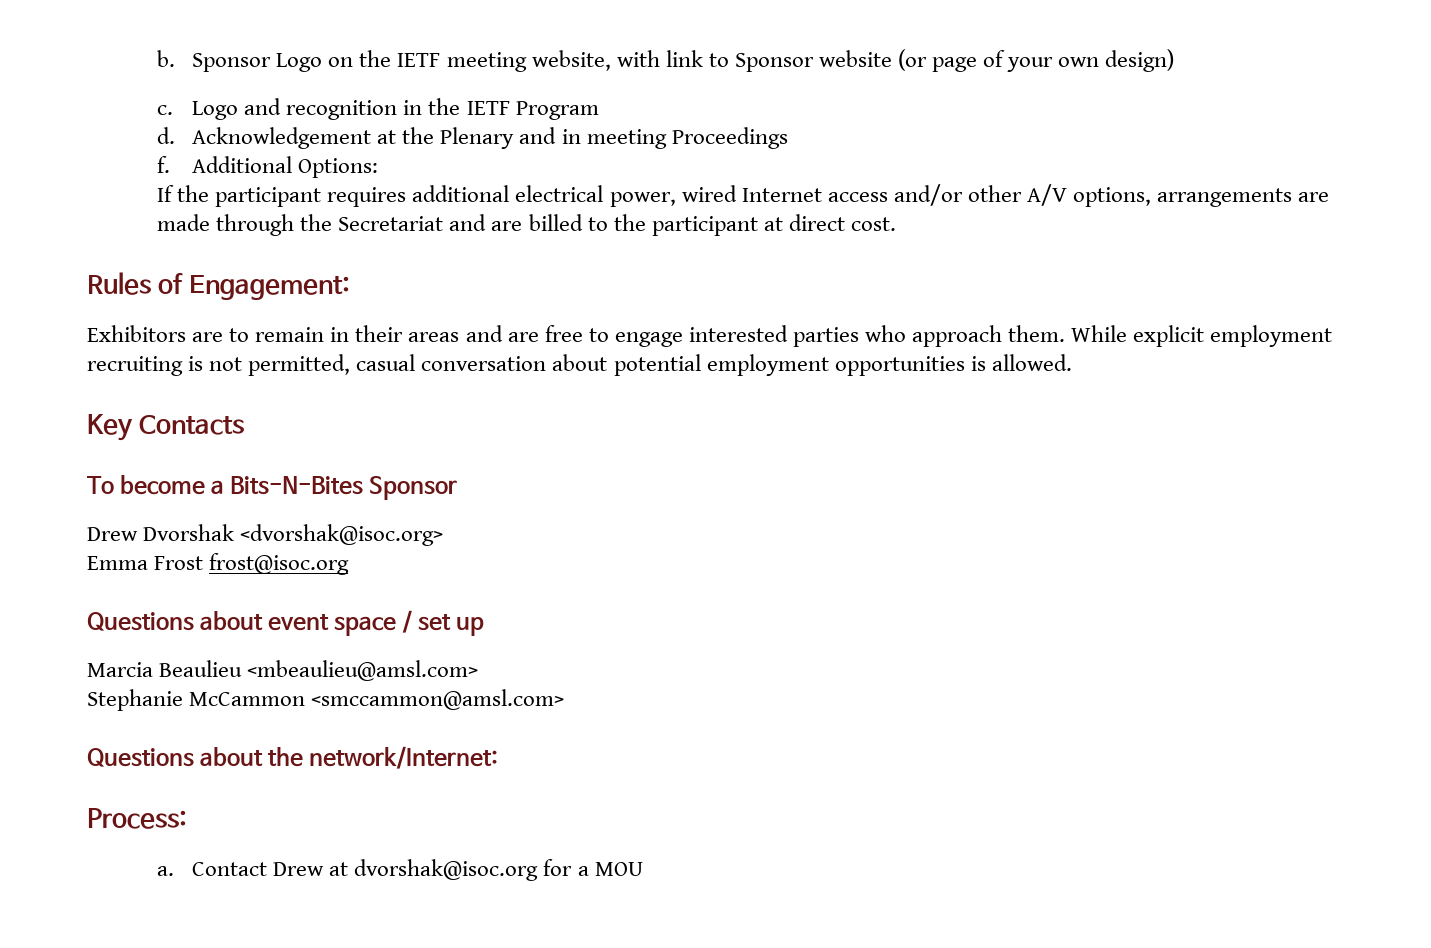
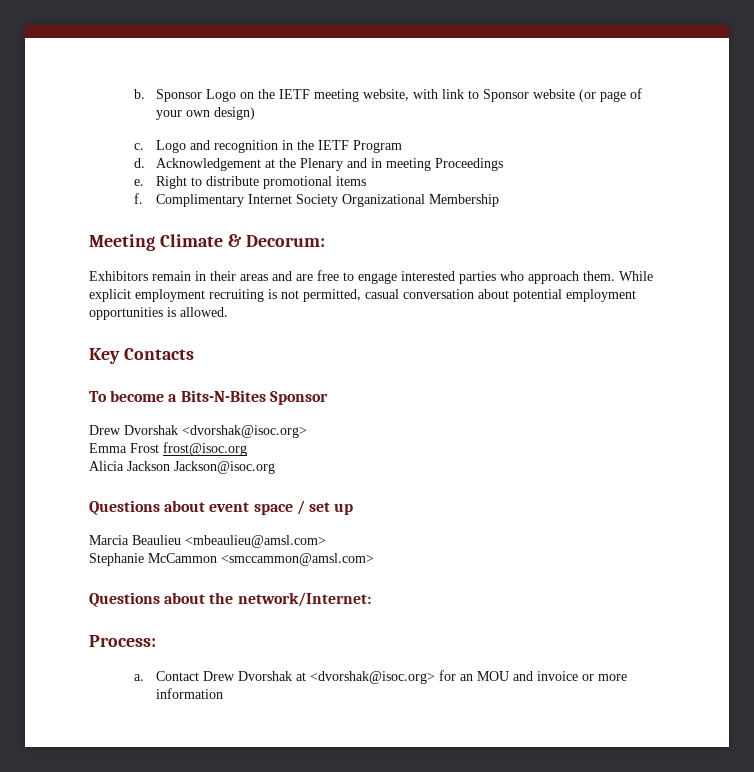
- f. Additional Options:
- If the participant requires additional electrical power, wired Internet access and/or other A/V options, arrangements are made through the Secretariat and are billed to the participant at direct cost.
- Rules of Engagement:
+ e. Right to distribute promotional items
+ f. Complimentary Internet Society Organizational Membership
+ Meeting Climate & Decorum:
- Exhibitors are to remain in their areas and are free to engage interested parties who approach them.
+ Exhibitors remain in their areas and are free to engage interested parties who approach them.
+ Alicia Jackson Jackson@isoc.org
- Contact Drew at dvorshak@isoc.org for a MOU
+ Contact Drew Dvorshak at <dvorshak@isoc.org> for an MOU and invoice or more information

